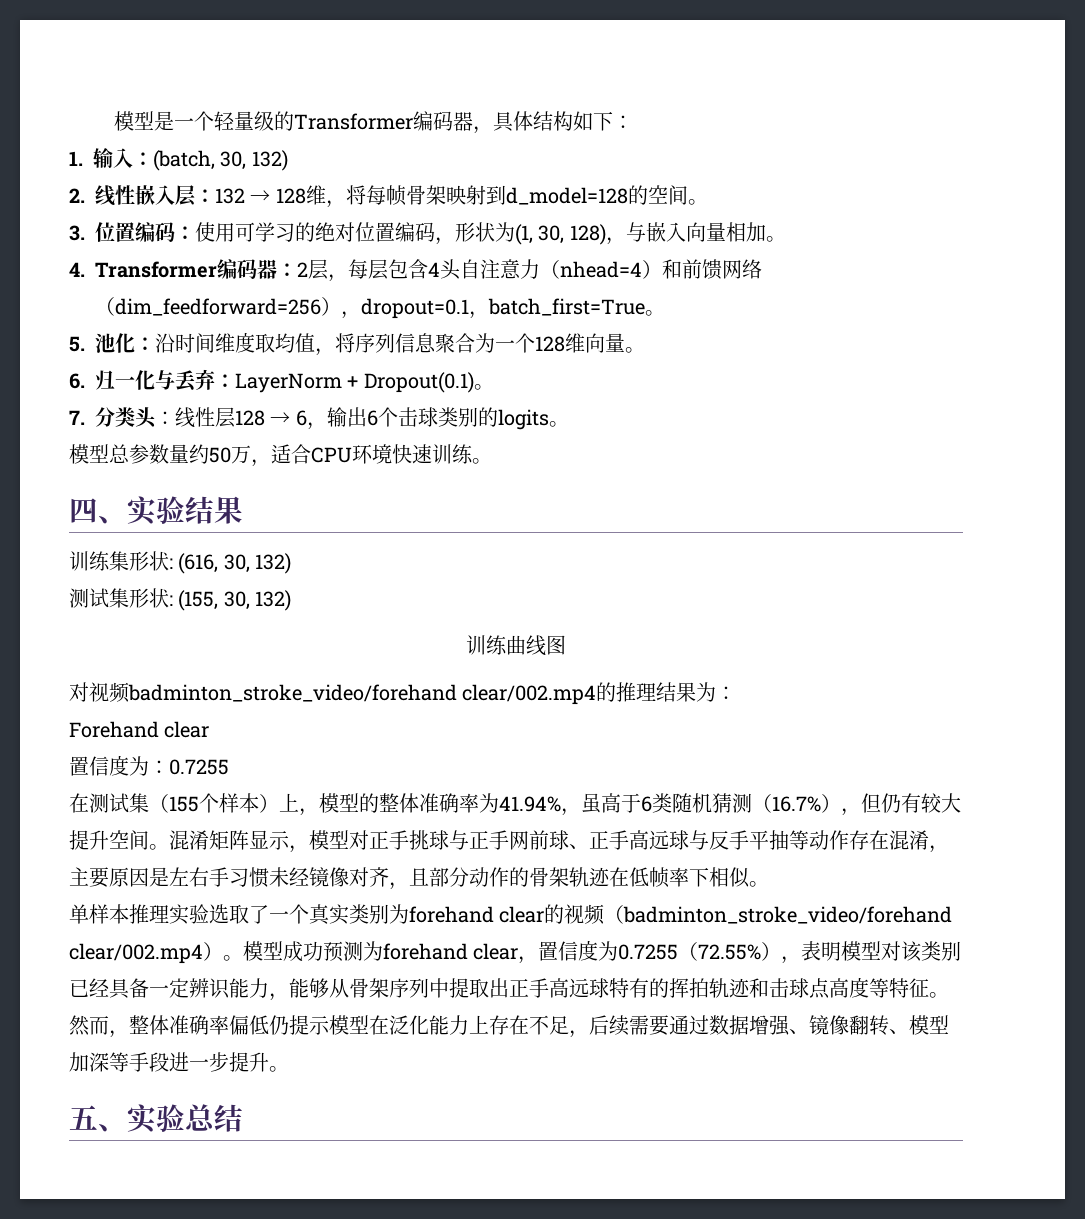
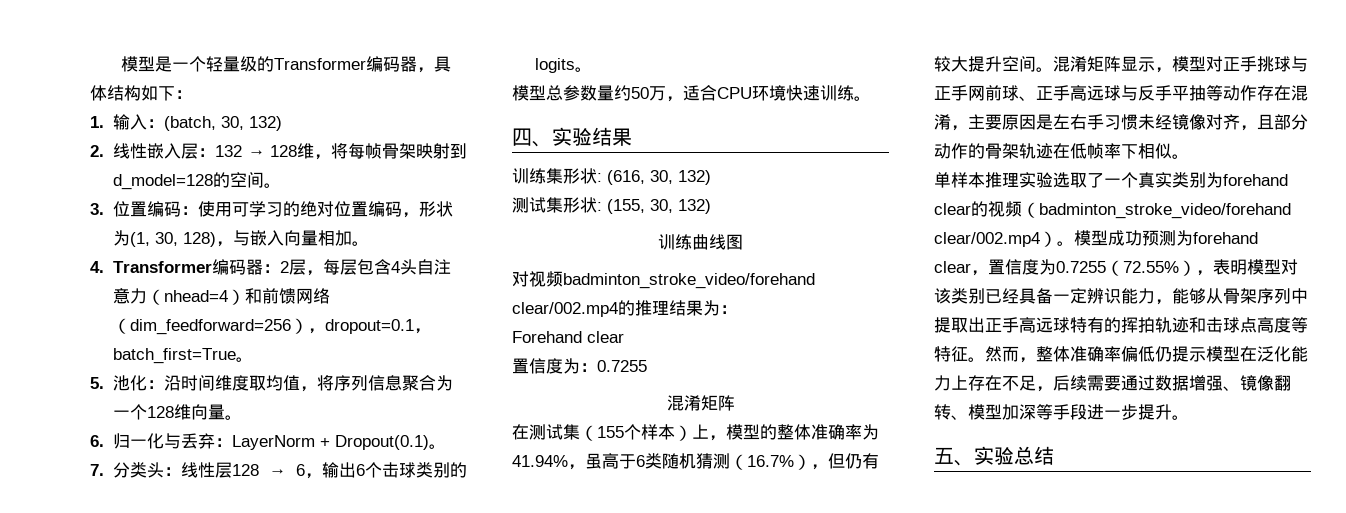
  置信度为：0.7255
+ 混淆矩阵

